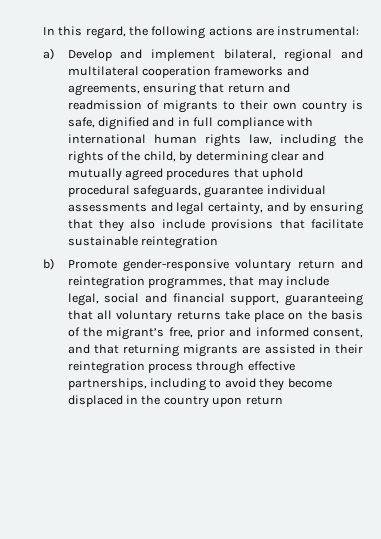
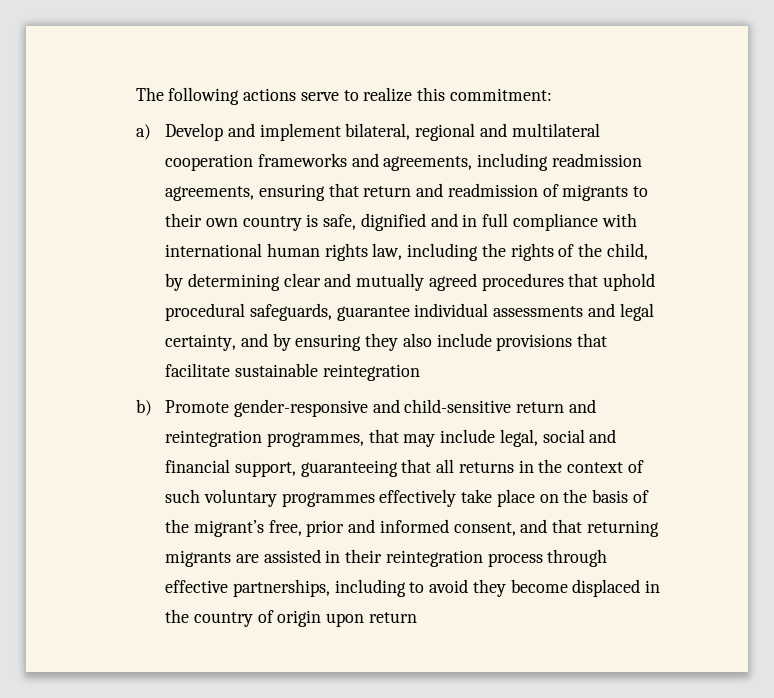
- In this regard, the following actions are instrumental:
+ The following actions serve to realize this commitment:
- a) Develop and implement bilateral, regional and multilateral cooperation frameworks and agreements, ensuring that return and readmission of migrants to their own country is safe, dignified and in full compliance with international human rights law, including the rights of the child, by determining clear and mutually agreed procedures that uphold procedural safeguards, guarantee individual assessments and legal certainty, and by ensuring that they also include provisions that facilitate sustainable reintegration
+ a) Develop and implement bilateral, regional and multilateral cooperation frameworks and agreements, including readmission agreements, ensuring that return and readmission of migrants to their own country is safe, dignified and in full compliance with international human rights law, including the rights of the child, by determining clear and mutually agreed procedures that uphold procedural safeguards, guarantee individual assessments and legal certainty, and by ensuring they also include provisions that facilitate sustainable reintegration
- b) Promote gender-responsive voluntary return and reintegration programmes, that may include legal, social and financial support, guaranteeing that all voluntary returns take place on the basis of the migrant’s free, prior and informed consent, and that returning migrants are assisted in their reintegration process through effective partnerships, including to avoid they become displaced in the country upon return
+ b) Promote gender-responsive and child-sensitive return and reintegration programmes, that may include legal, social and financial support, guaranteeing that all returns in the context of such voluntary programmes effectively take place on the basis of the migrant’s free, prior and informed consent, and that returning migrants are assisted in their reintegration process through effective partnerships, including to avoid they become displaced in the country of origin upon return

